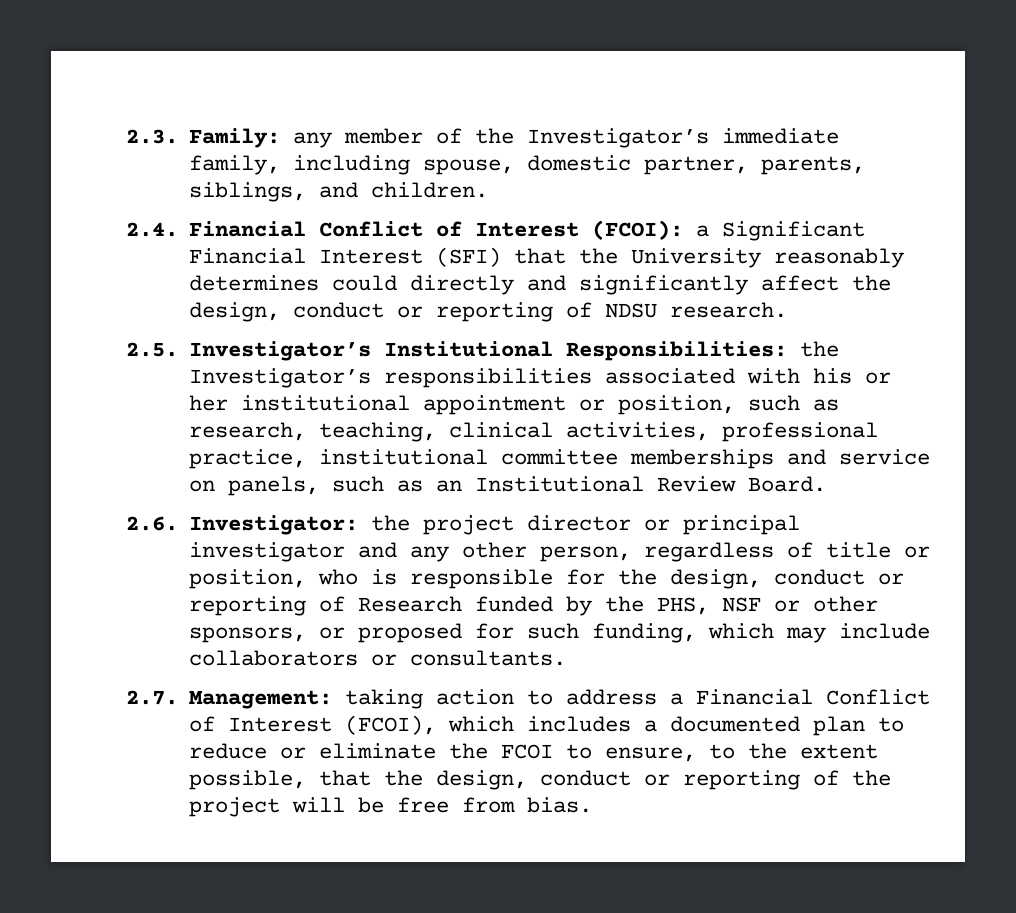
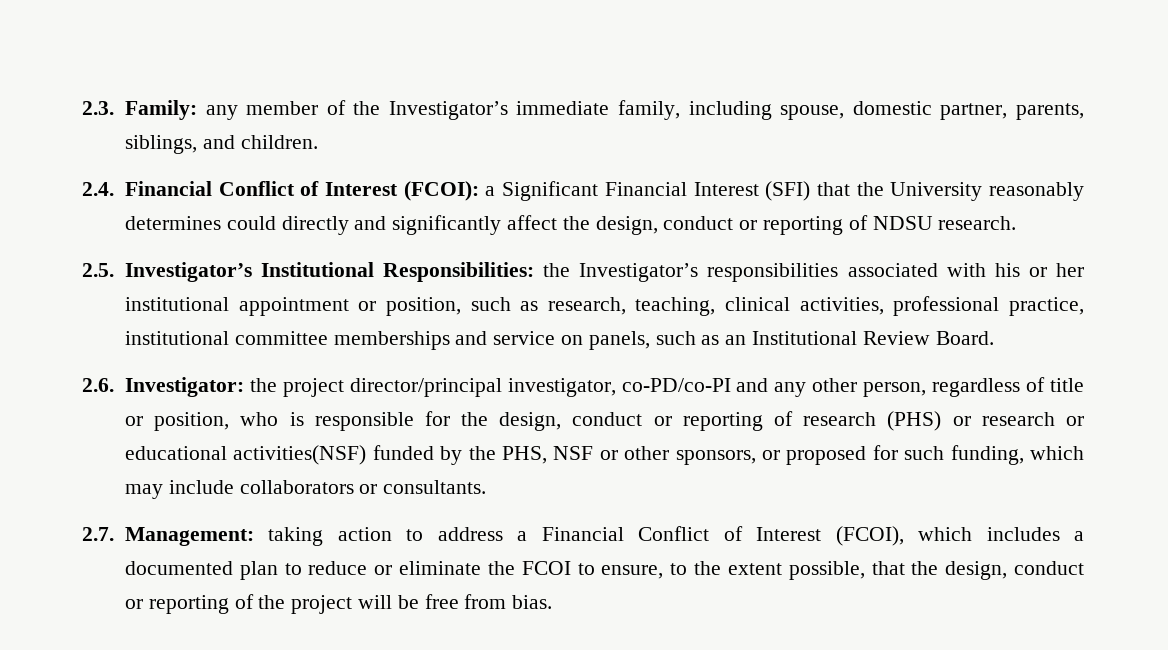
- 2.6. Investigator: the project director or principal investigator and any other person, regardless of title or position, who is responsible for the design, conduct or reporting of Research funded by the PHS, NSF or other sponsors, or proposed for such funding, which may include collaborators or consultants.
+ 2.6. Investigator: the project director/principal investigator, co-PD/co-PI and any other person, regardless of title or position, who is responsible for the design, conduct or reporting of research (PHS) or research or educational activities(NSF) funded by the PHS, NSF or other sponsors, or proposed for such funding, which may include collaborators or consultants.

